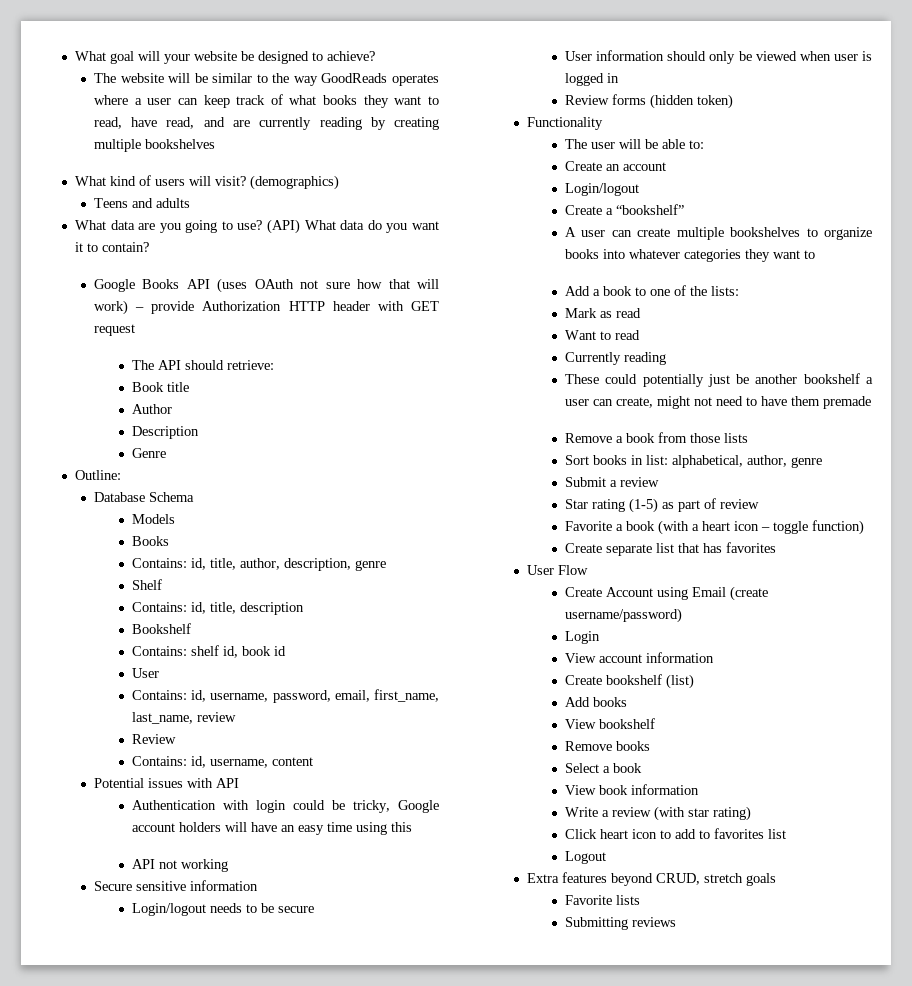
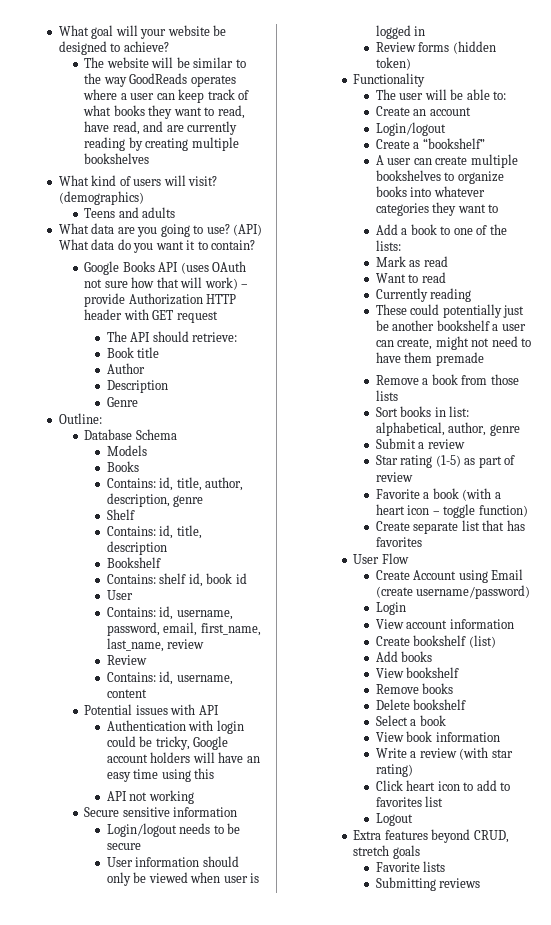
+ Delete bookshelf

